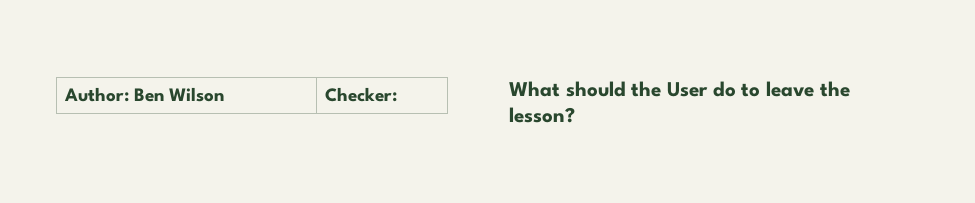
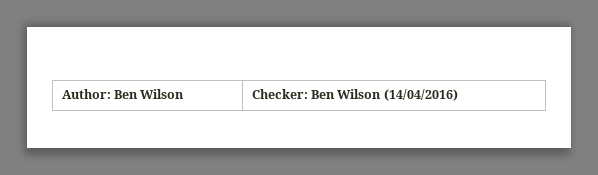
- Author: Ben Wilson | Checker:
- What should the User do to leave the lesson?
+ Author: Ben Wilson | Checker: Ben Wilson (14/04/2016)

